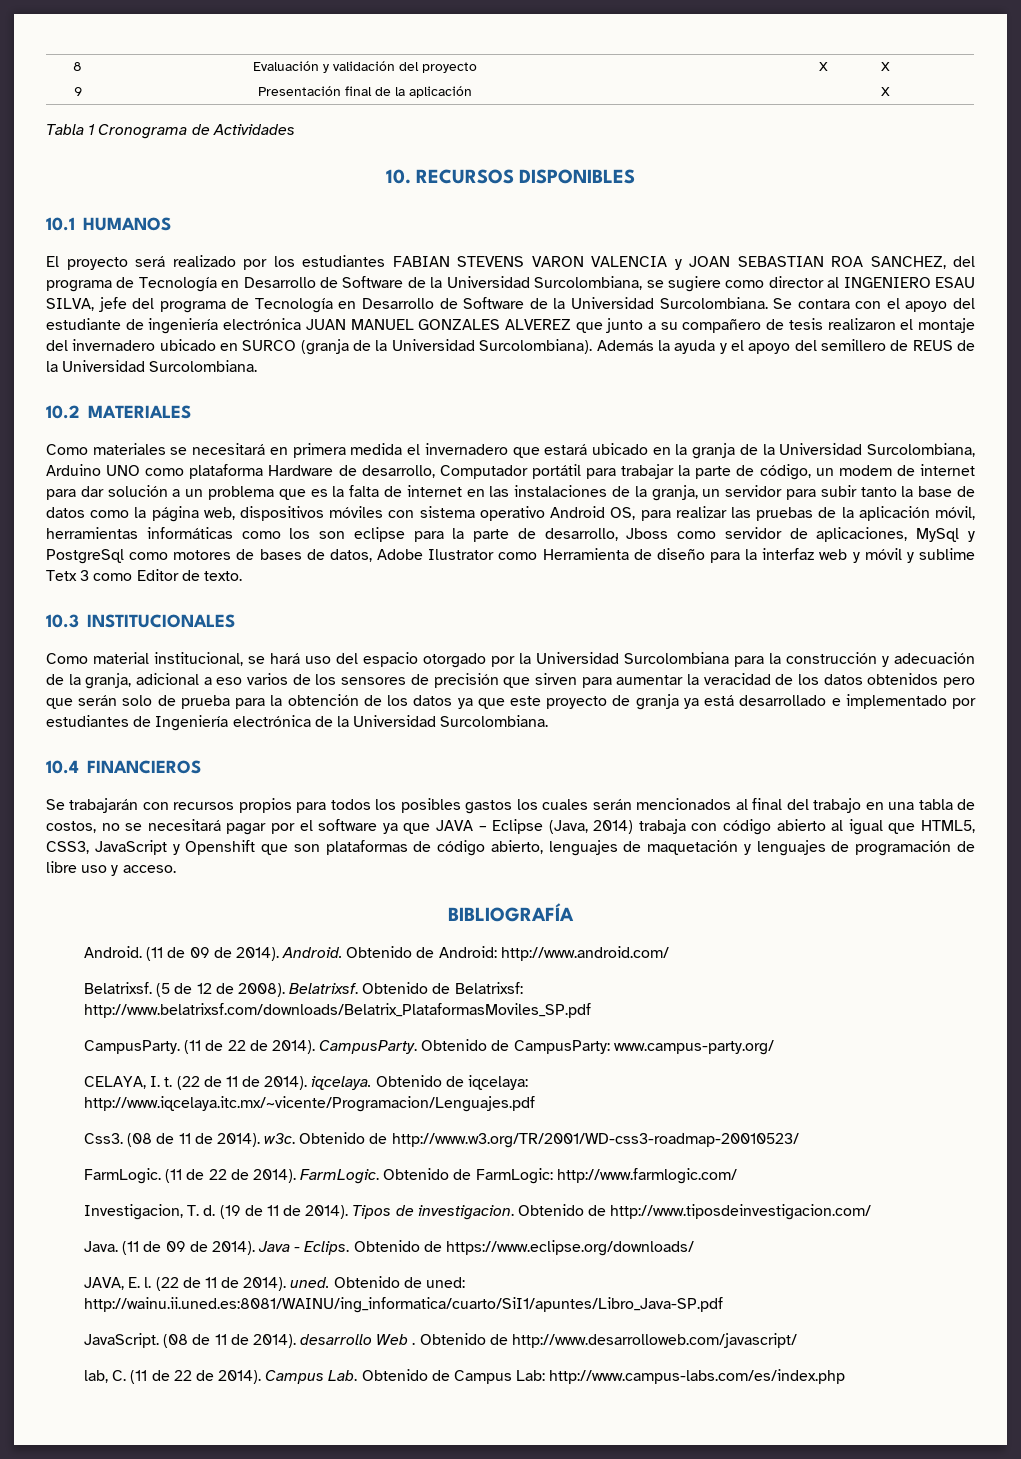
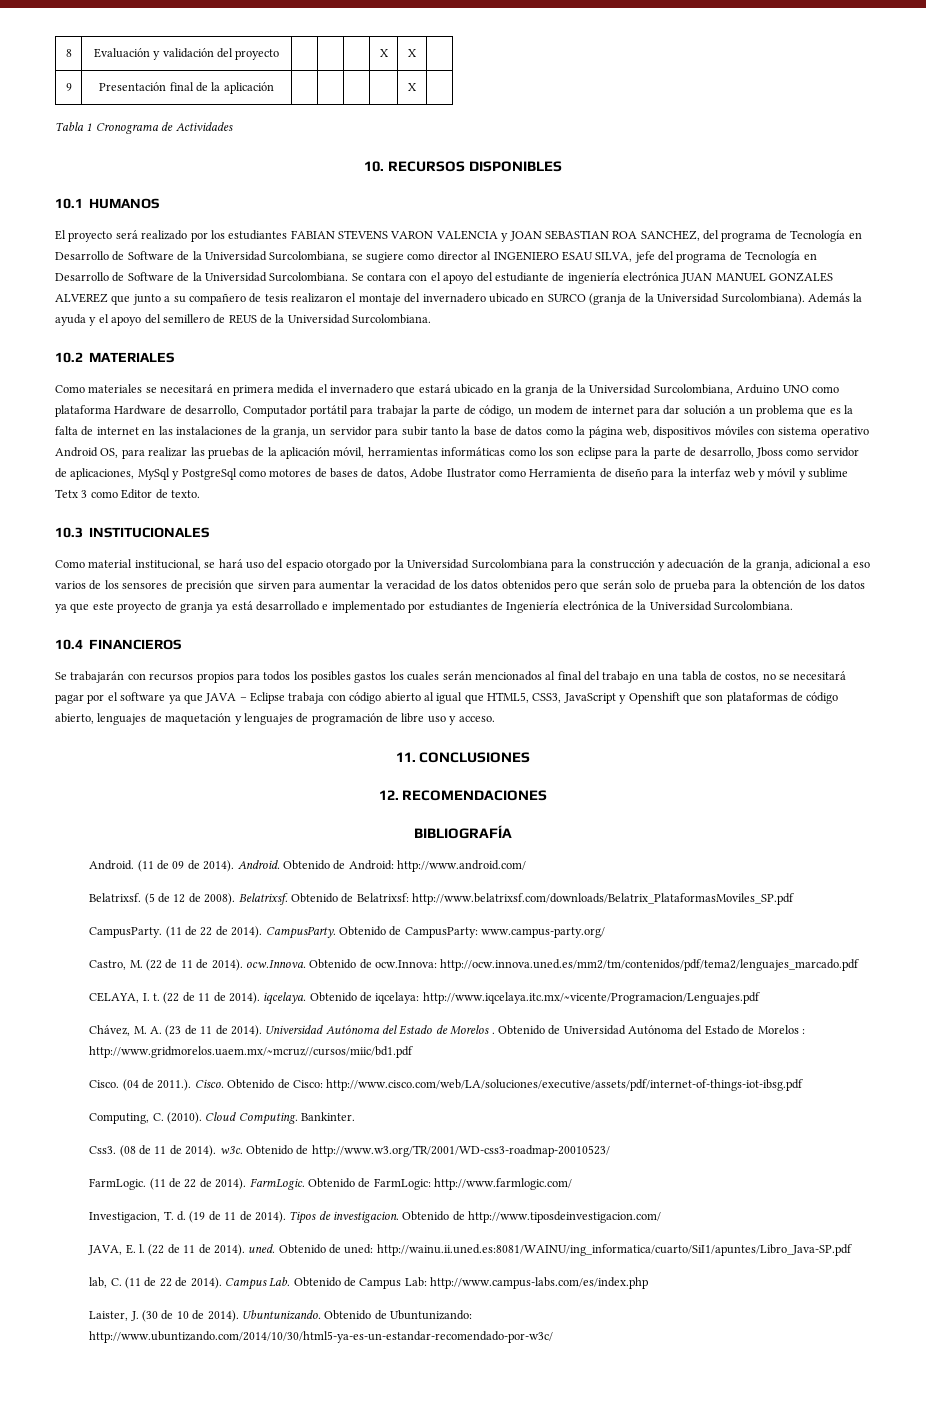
- Se trabajarán con recursos propios para todos los posibles gastos los cuales serán mencionados al final del trabajo en una tabla de costos, no se necesitará pagar por el software ya que JAVA – Eclipse (Java, 2014) trabaja con código abierto al igual que HTML5, CSS3, JavaScript y Openshift que son plataformas de código abierto, lenguajes de maquetación y lenguajes de programación de libre uso y acceso.
+ Se trabajarán con recursos propios para todos los posibles gastos los cuales serán mencionados al final del trabajo en una tabla de costos, no se necesitará pagar por el software ya que JAVA – Eclipse trabaja con código abierto al igual que HTML5, CSS3, JavaScript y Openshift que son plataformas de código abierto, lenguajes de maquetación y lenguajes de programación de libre uso y acceso.
+ 11. CONCLUSIONES
+ 12. RECOMENDACIONES
+ Castro, M. (22 de 11 de 2014). ocw.Innova. Obtenido de ocw.Innova: http://ocw.innova.uned.es/mm2/tm/contenidos/pdf/tema2/lenguajes_marcado.pdf
+ Chávez, M. A. (23 de 11 de 2014). Universidad Autónoma del Estado de Morelos . Obtenido de Universidad Autónoma del Estado de Morelos : http://www.gridmorelos.uaem.mx/~mcruz//cursos/miic/bd1.pdf
+ Cisco. (04 de 2011.). Cisco. Obtenido de Cisco: http://www.cisco.com/web/LA/soluciones/executive/assets/pdf/internet-of-things-iot-ibsg.pdf
+ Computing, C. (2010). Cloud Computing. Bankinter.
- Java. (11 de 09 de 2014). Java - Eclips. Obtenido de https://www.eclipse.org/downloads/
- JavaScript. (08 de 11 de 2014). desarrollo Web . Obtenido de http://www.desarrolloweb.com/javascript/
+ Laister, J. (30 de 10 de 2014). Ubuntunizando. Obtenido de Ubuntunizando: http://www.ubuntizando.com/2014/10/30/html5-ya-es-un-estandar-recomendado-por-w3c/

